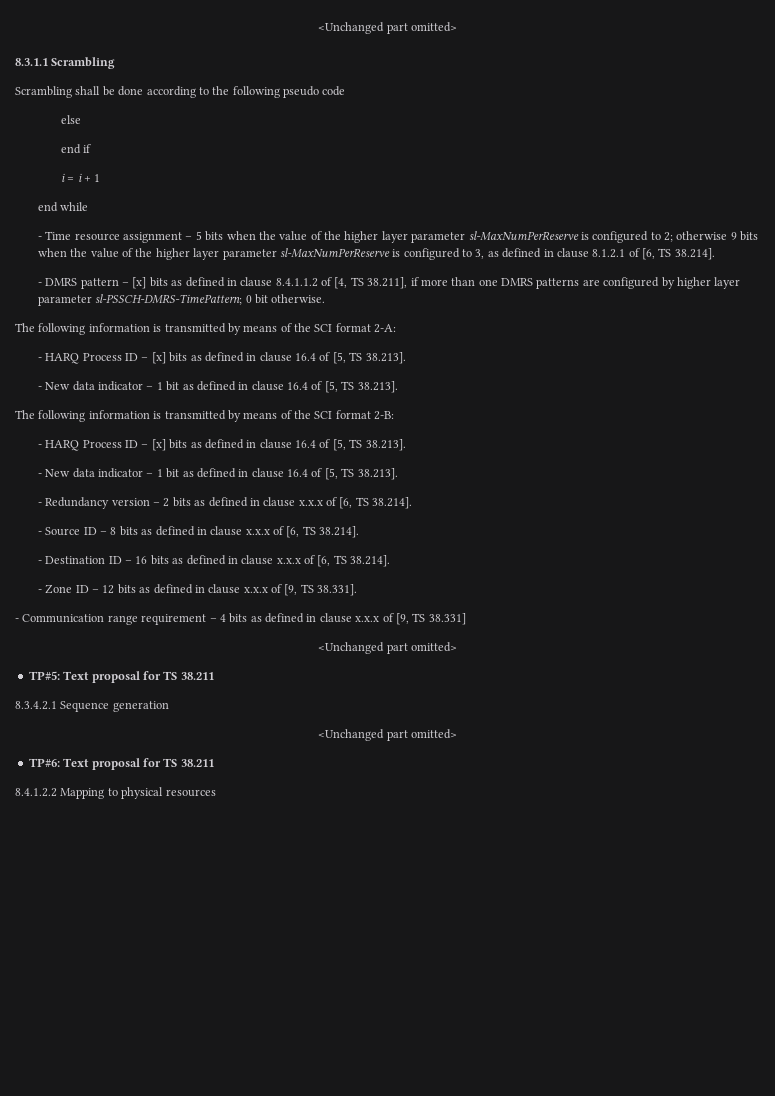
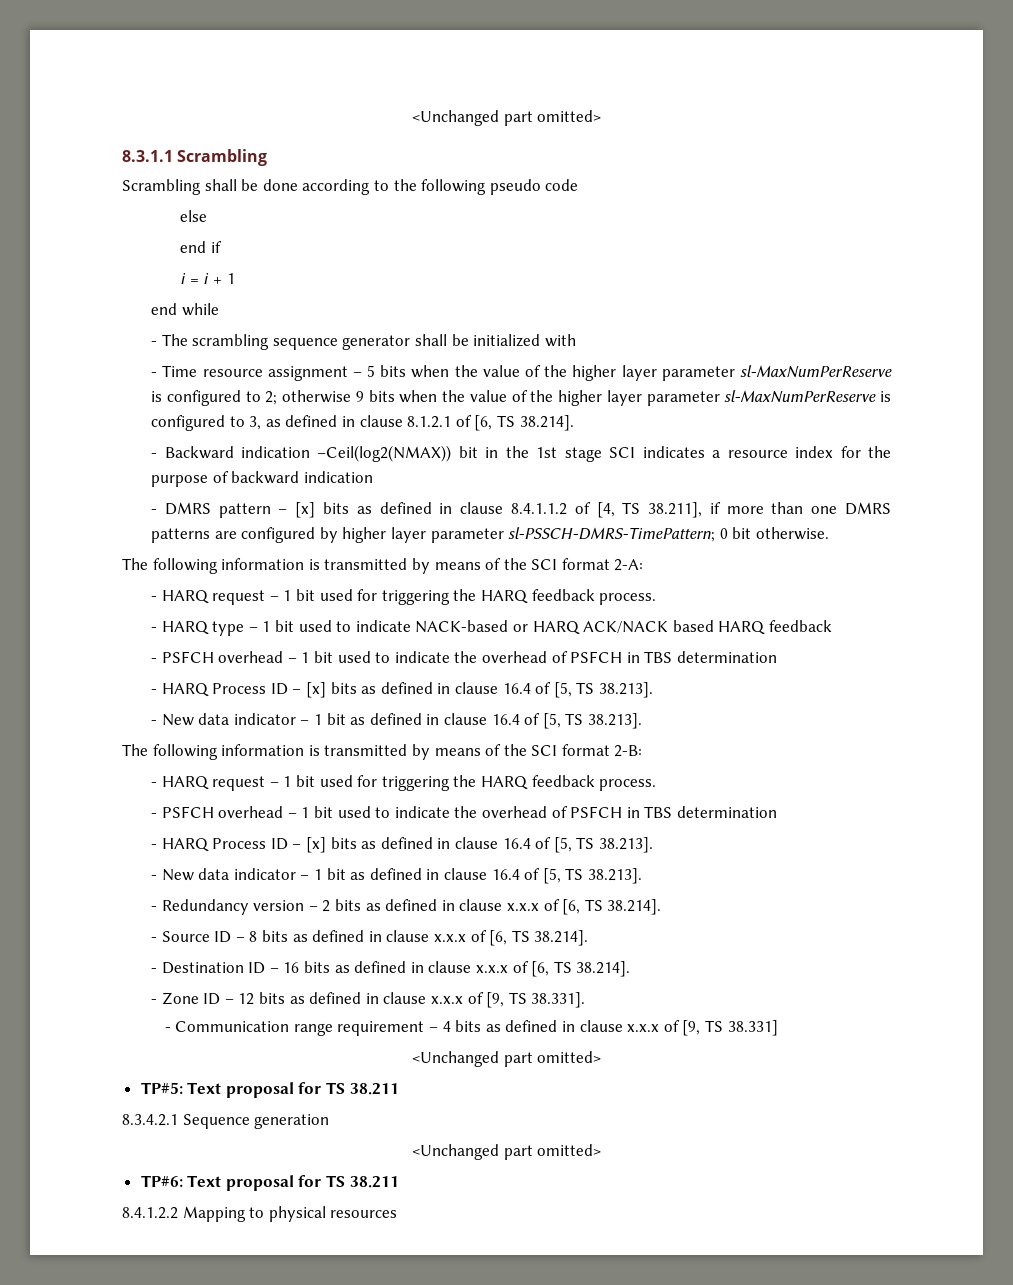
+ - The scrambling sequence generator shall be initialized with
+ - Backward indication –Ceil(log2(NMAX)) bit in the 1st stage SCI indicates a resource index for the purpose of backward indication
  The following information is transmitted by means of the SCI format 2-A:
+ - HARQ request – 1 bit used for triggering the HARQ feedback process.
+ - HARQ type – 1 bit used to indicate NACK-based or HARQ ACK/NACK based HARQ feedback
+ - PSFCH overhead – 1 bit used to indicate the overhead of PSFCH in TBS determination
  The following information is transmitted by means of the SCI format 2-B:
+ - HARQ request – 1 bit used for triggering the HARQ feedback process.
+ - PSFCH overhead – 1 bit used to indicate the overhead of PSFCH in TBS determination

